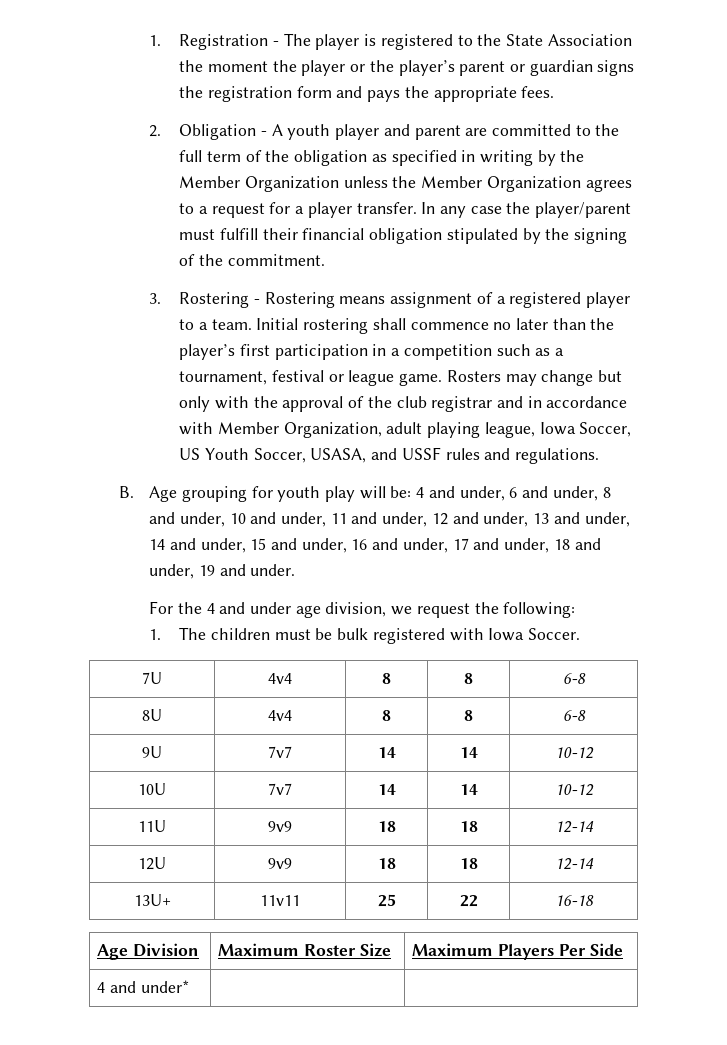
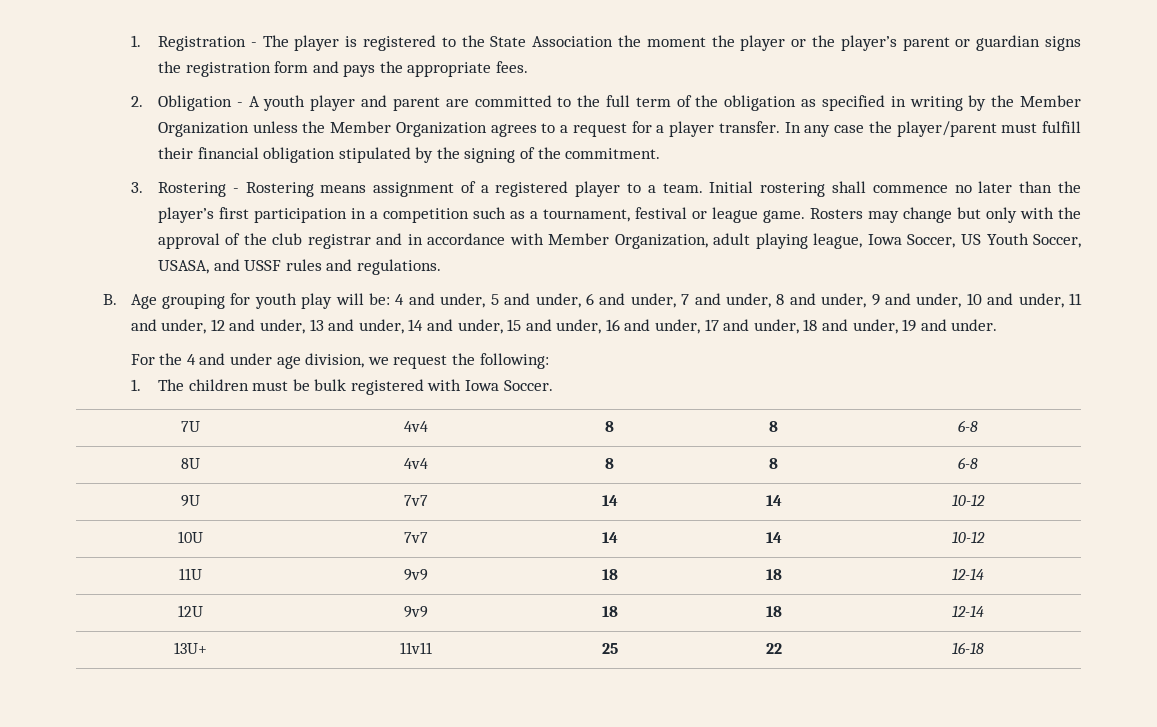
- B. Age grouping for youth play will be: 4 and under, 6 and under, 8 and under, 10 and under, 11 and under, 12 and under, 13 and under, 14 and under, 15 and under, 16 and under, 17 and under, 18 and under, 19 and under.
+ B. Age grouping for youth play will be: 4 and under, 5 and under, 6 and under, 7 and under, 8 and under, 9 and under, 10 and under, 11 and under, 12 and under, 13 and under, 14 and under, 15 and under, 16 and under, 17 and under, 18 and under, 19 and under.
- Age Division | Maximum Roster Size | Maximum Players Per Side
- 4 and under* | |

